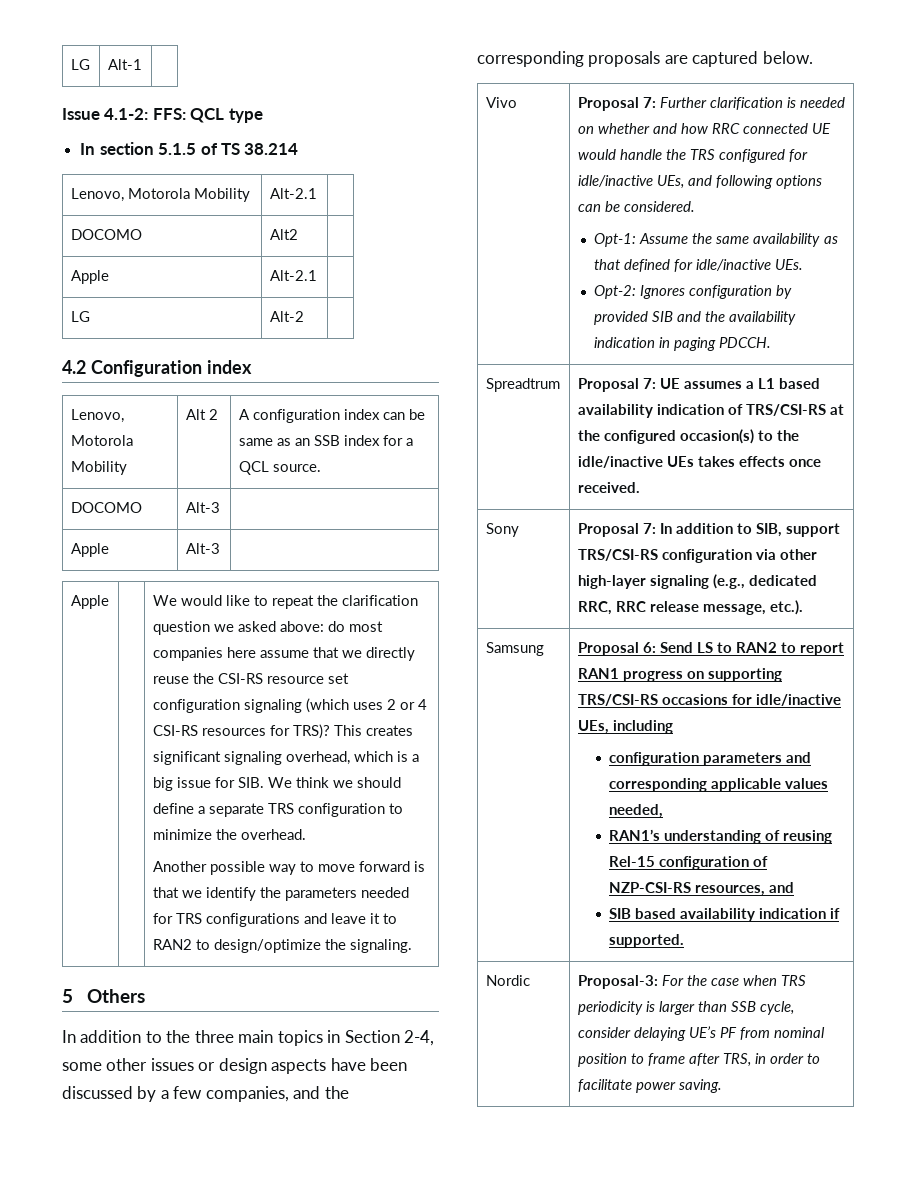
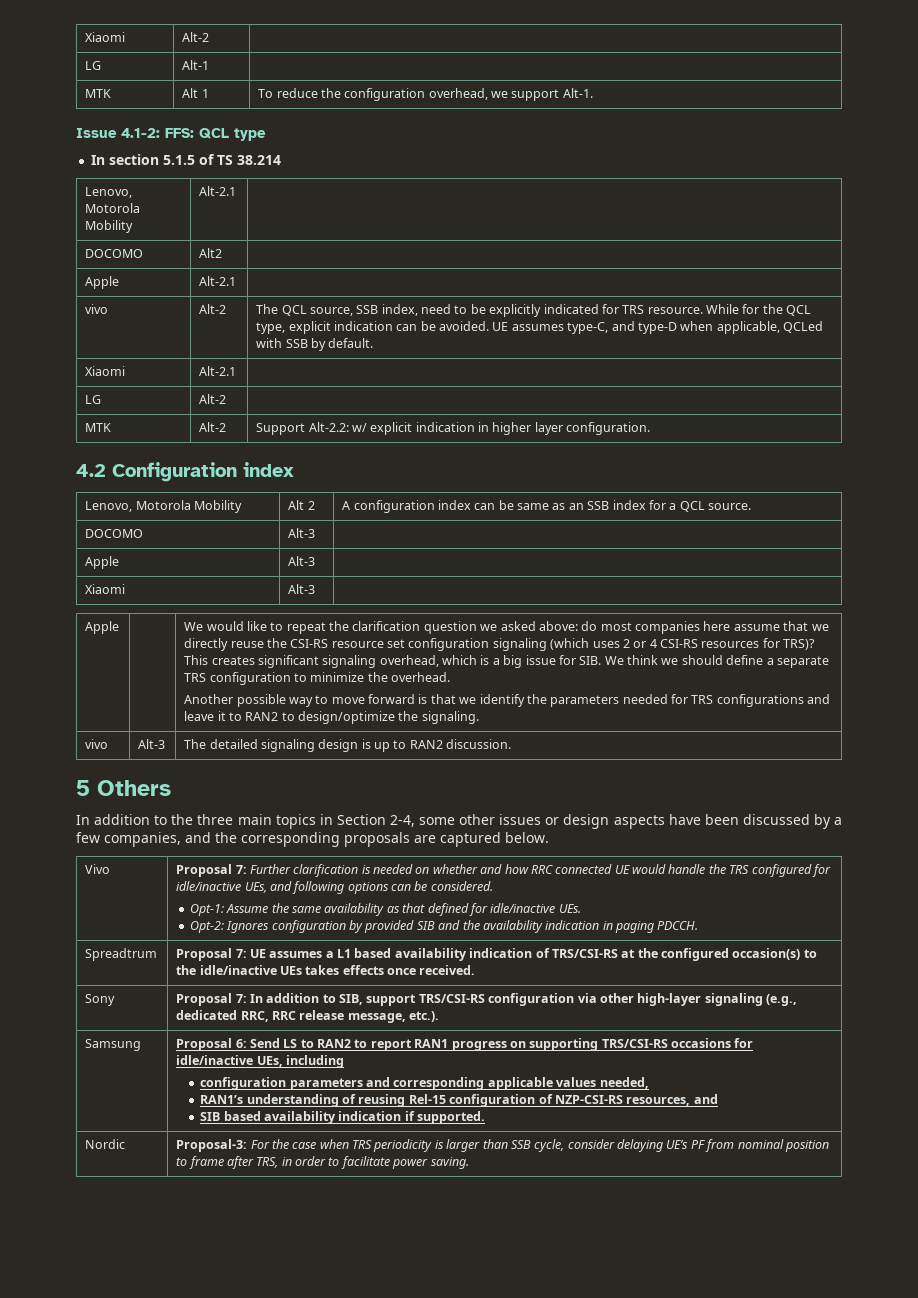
+ Xiaomi | Alt-2 |
+ MTK | Alt 1 | To reduce the configuration overhead, we support Alt-1.
+ vivo | Alt-2 | The QCL source, SSB index, need to be explicitly indicated for TRS resource. While for the QCL type, explicit indication can be avoided. UE assumes type-C, and type-D when applicable, QCLed with SSB by default.
+ Xiaomi | Alt-2.1 |
  LG | Alt-2 |
+ MTK | Alt-2 | Support Alt-2.2: w/ explicit indication in higher layer configuration.
+ Xiaomi | Alt-3 |
+ vivo | Alt-3 | The detailed signaling design is up to RAN2 discussion.

